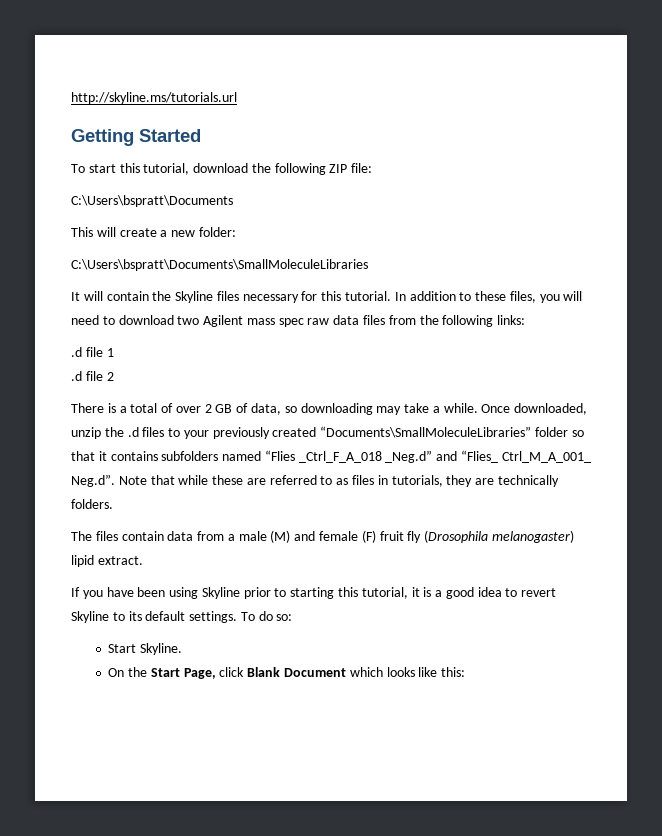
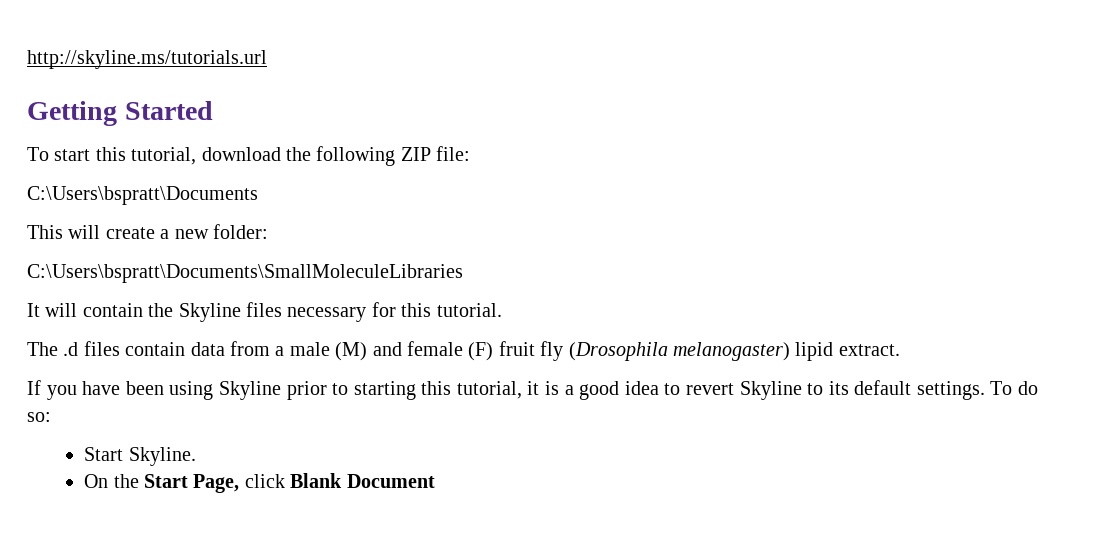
- In addition to these files, you will need to download two Agilent mass spec raw data files from the following links:
- .d file 1
- .d file 2
- There is a total of over 2 GB of data, so downloading may take a while. Once downloaded, unzip the .d files to your previously created “Documents\SmallMoleculeLibraries” folder so that it contains subfolders named “Flies _Ctrl_F_A_018 _Neg.d” and “Flies_ Ctrl_M_A_001_ Neg.d”. Note that while these are referred to as files in tutorials, they are technically folders.
- The files contain data from a male (M) and female (F) fruit fly (Drosophila melanogaster) lipid extract.
+ The .d files contain data from a male (M) and female (F) fruit fly (Drosophila melanogaster) lipid extract.
- On the Start Page, click Blank Document which looks like this:
+ On the Start Page, click Blank Document

